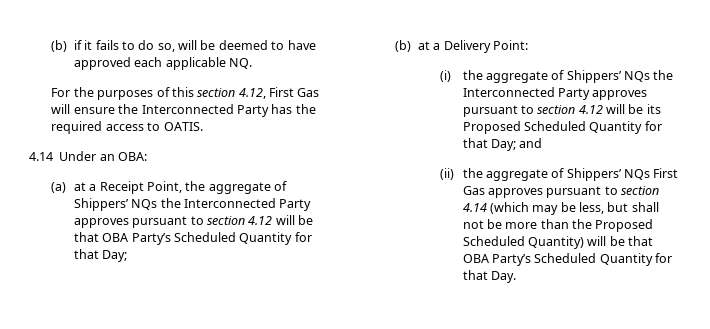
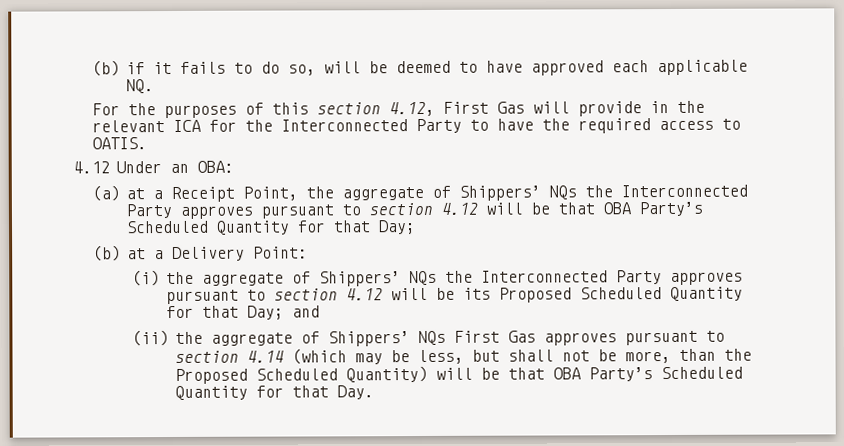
- For the purposes of this section 4.12, First Gas will ensure the Interconnected Party has the required access to OATIS.
+ For the purposes of this section 4.12, First Gas will provide in the relevant ICA for the Interconnected Party to have the required access to OATIS.
- 4.14 Under an OBA:
+ 4.12 Under an OBA:
- (ii) the aggregate of Shippers’ NQs First Gas approves pursuant to section 4.14 (which may be less, but shall not be more than the Proposed Scheduled Quantity) will be that OBA Party’s Scheduled Quantity for that Day.
+ (ii) the aggregate of Shippers’ NQs First Gas approves pursuant to section 4.14 (which may be less, but shall not be more, than the Proposed Scheduled Quantity) will be that OBA Party’s Scheduled Quantity for that Day.

